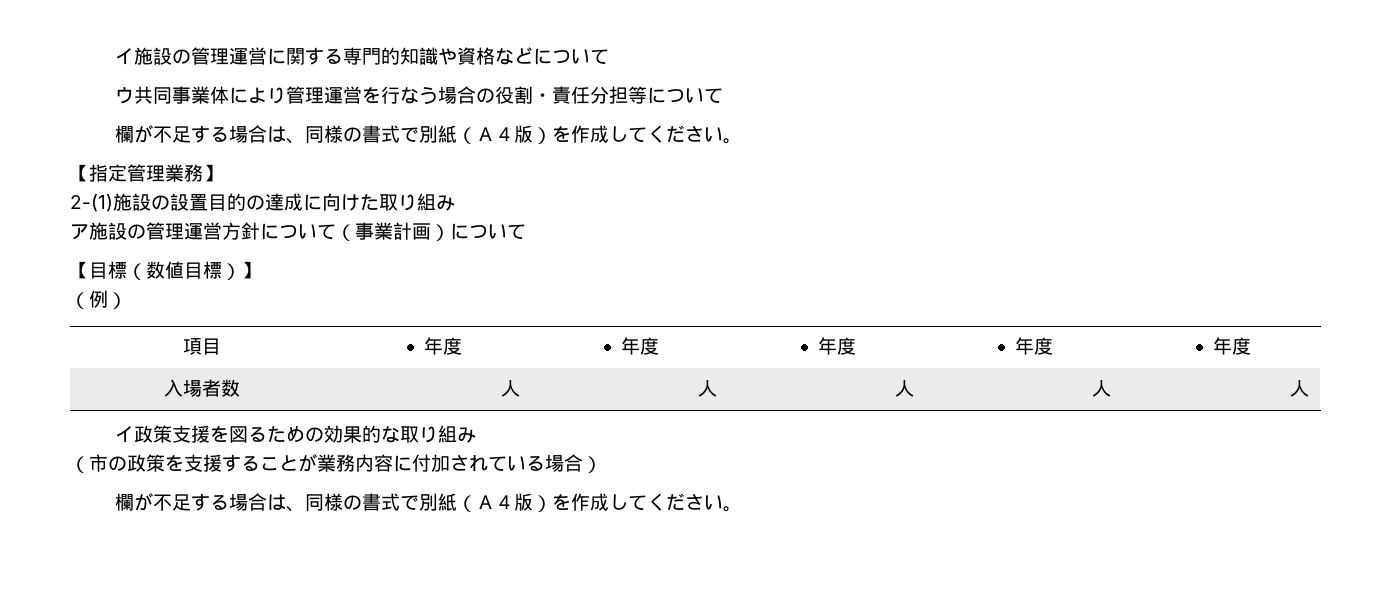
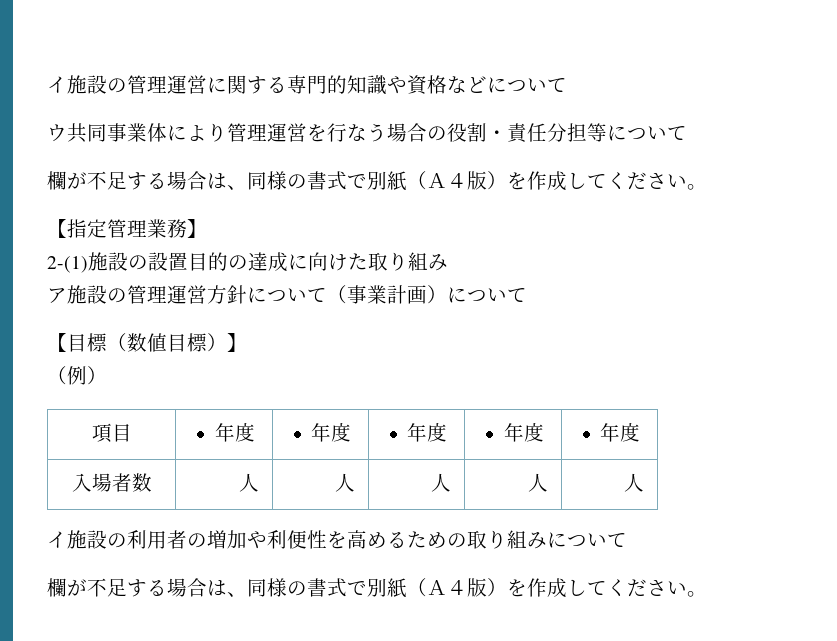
- イ政策支援を図るための効果的な取り組み
- （市の政策を支援することが業務内容に付加されている場合）
+ イ施設の利用者の増加や利便性を高めるための取り組みについて

